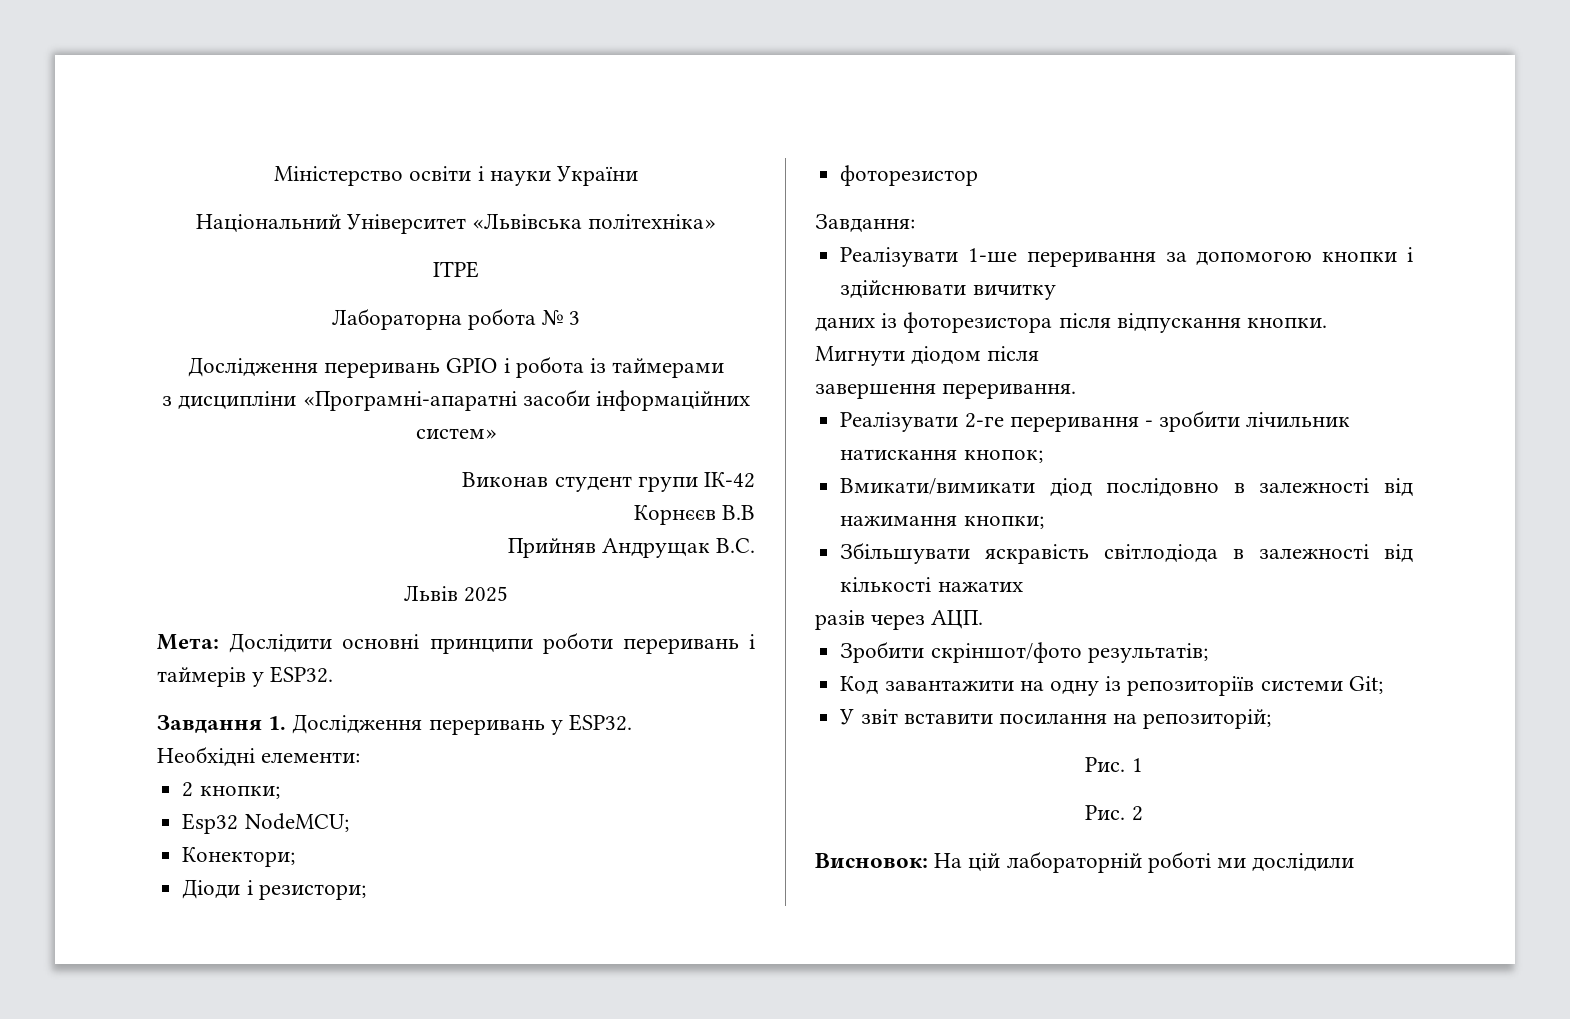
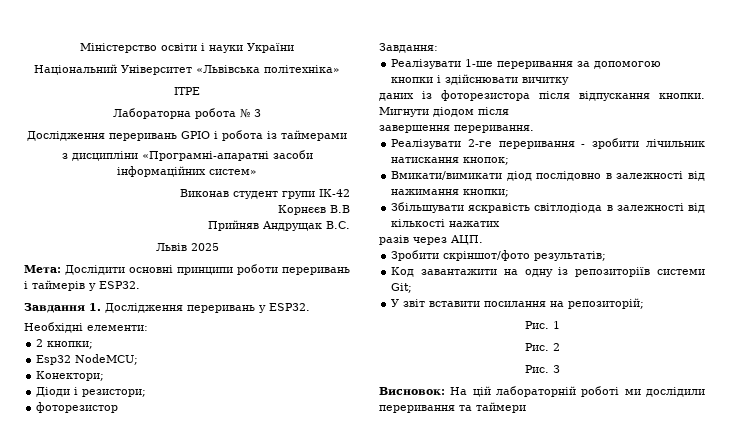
+ Рис. 3
- Висновок: На цій лабораторній роботі ми дослідили
+ Висновок: На цій лабораторній роботі ми дослідили переривання та таймери

